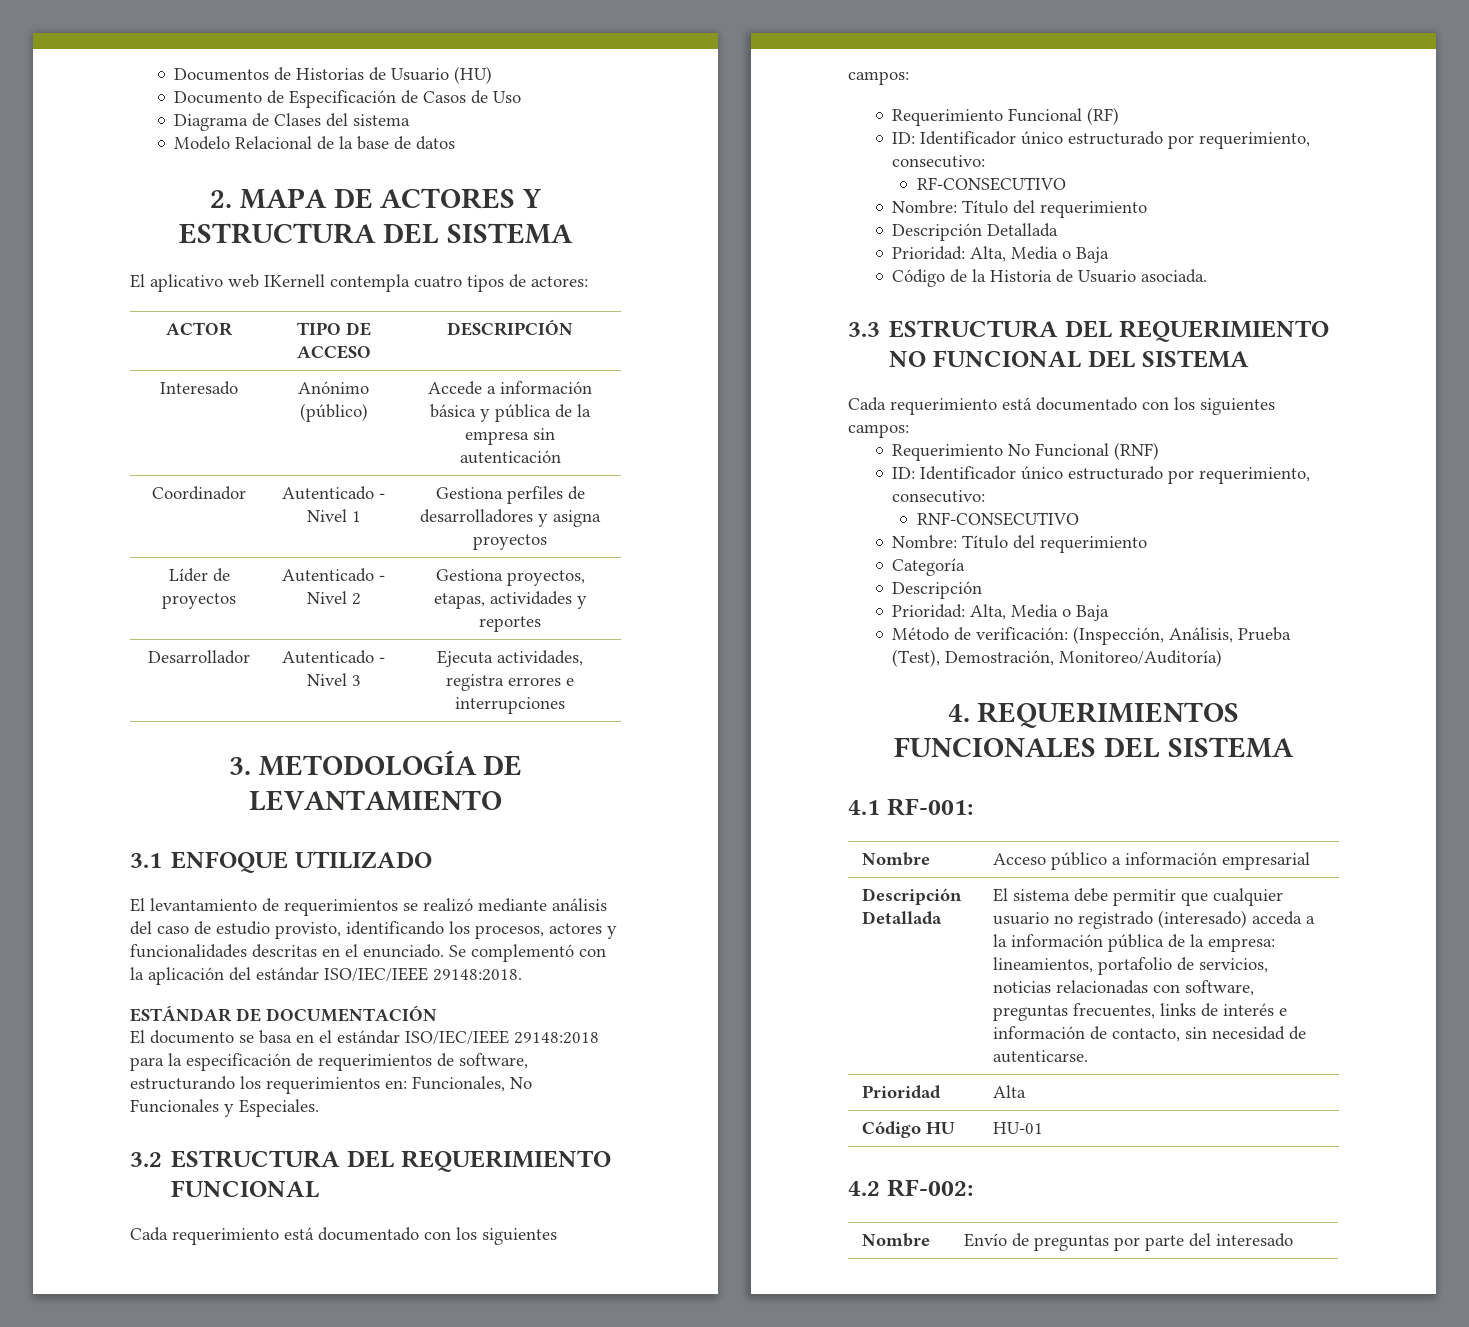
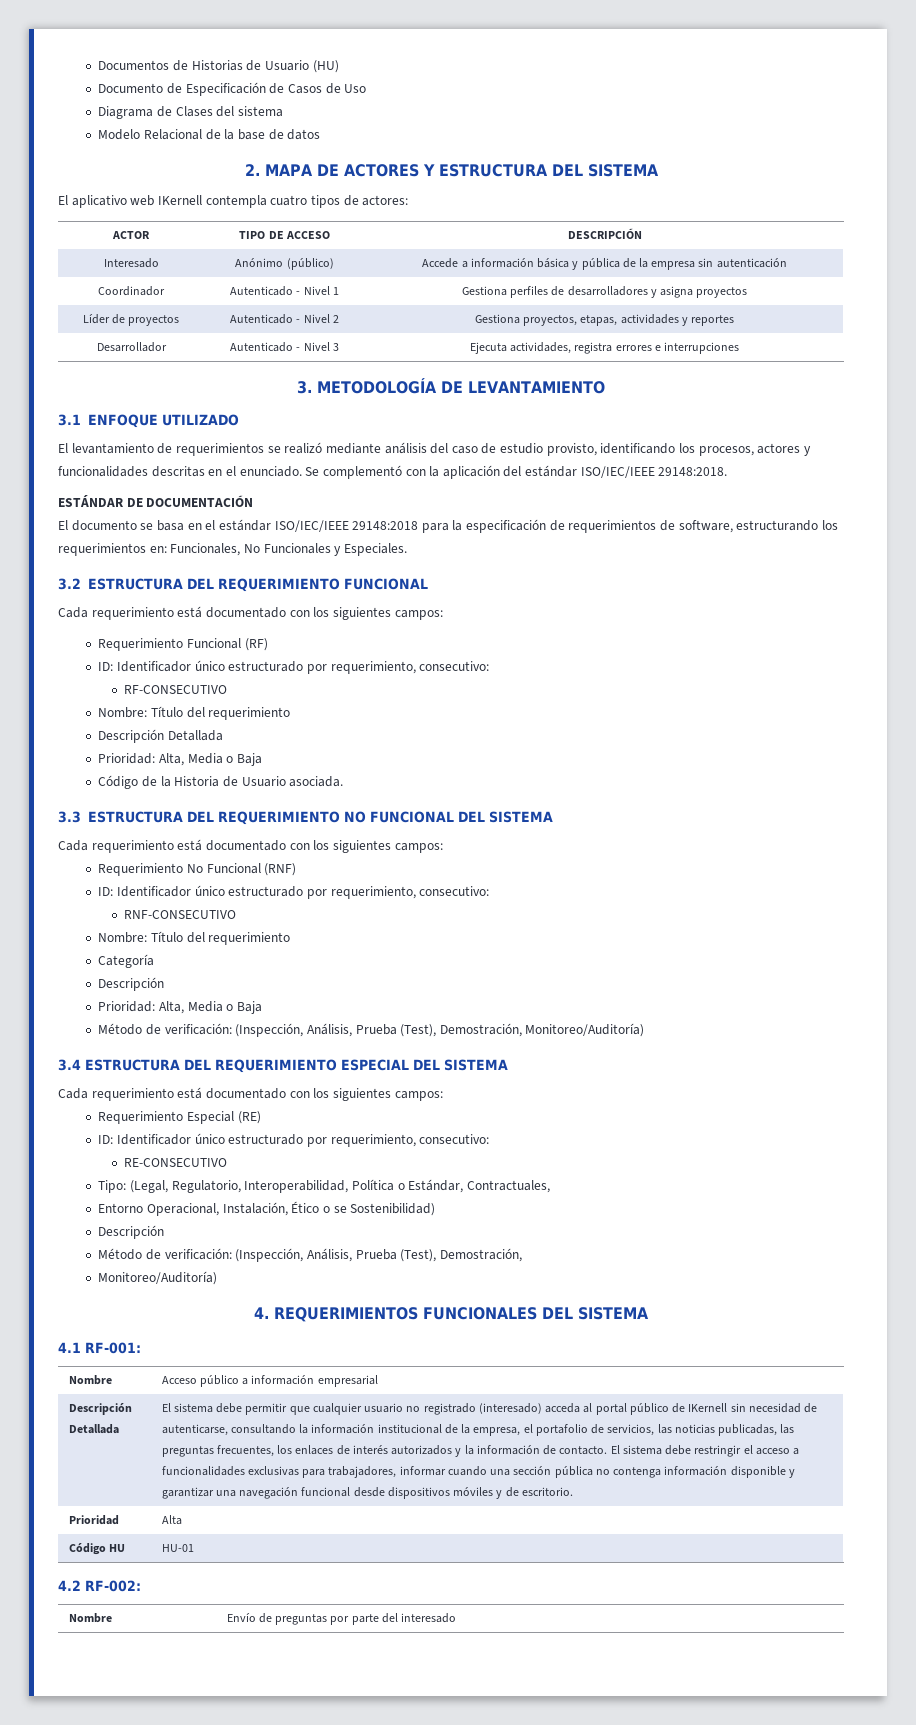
+ 3.4 ESTRUCTURA DEL REQUERIMIENTO ESPECIAL DEL SISTEMA
+ Cada requerimiento está documentado con los siguientes campos:
+ Requerimiento Especial (RE)
+ ID: Identificador único estructurado por requerimiento, consecutivo:
+ RE-CONSECUTIVO
+ Tipo: (Legal, Regulatorio, Interoperabilidad, Política o Estándar, Contractuales,
+ Entorno Operacional, Instalación, Ético o se Sostenibilidad)
+ Descripción
+ Método de verificación: (Inspección, Análisis, Prueba (Test), Demostración,
+ Monitoreo/Auditoría)
- El sistema debe permitir que cualquier usuario no registrado (interesado) acceda a la información pública de la empresa: lineamientos, portafolio de servicios, noticias relacionadas con software, preguntas frecuentes, links de interés e información de contacto, sin necesidad de autenticarse.
+ El sistema debe permitir que cualquier usuario no registrado (interesado) acceda al portal público de IKernell sin necesidad de autenticarse, consultando la información institucional de la empresa, el portafolio de servicios, las noticias publicadas, las preguntas frecuentes, los enlaces de interés autorizados y la información de contacto. El sistema debe restringir el acceso a funcionalidades exclusivas para trabajadores, informar cuando una sección pública no contenga información disponible y garantizar una navegación funcional desde dispositivos móviles y de escritorio.

